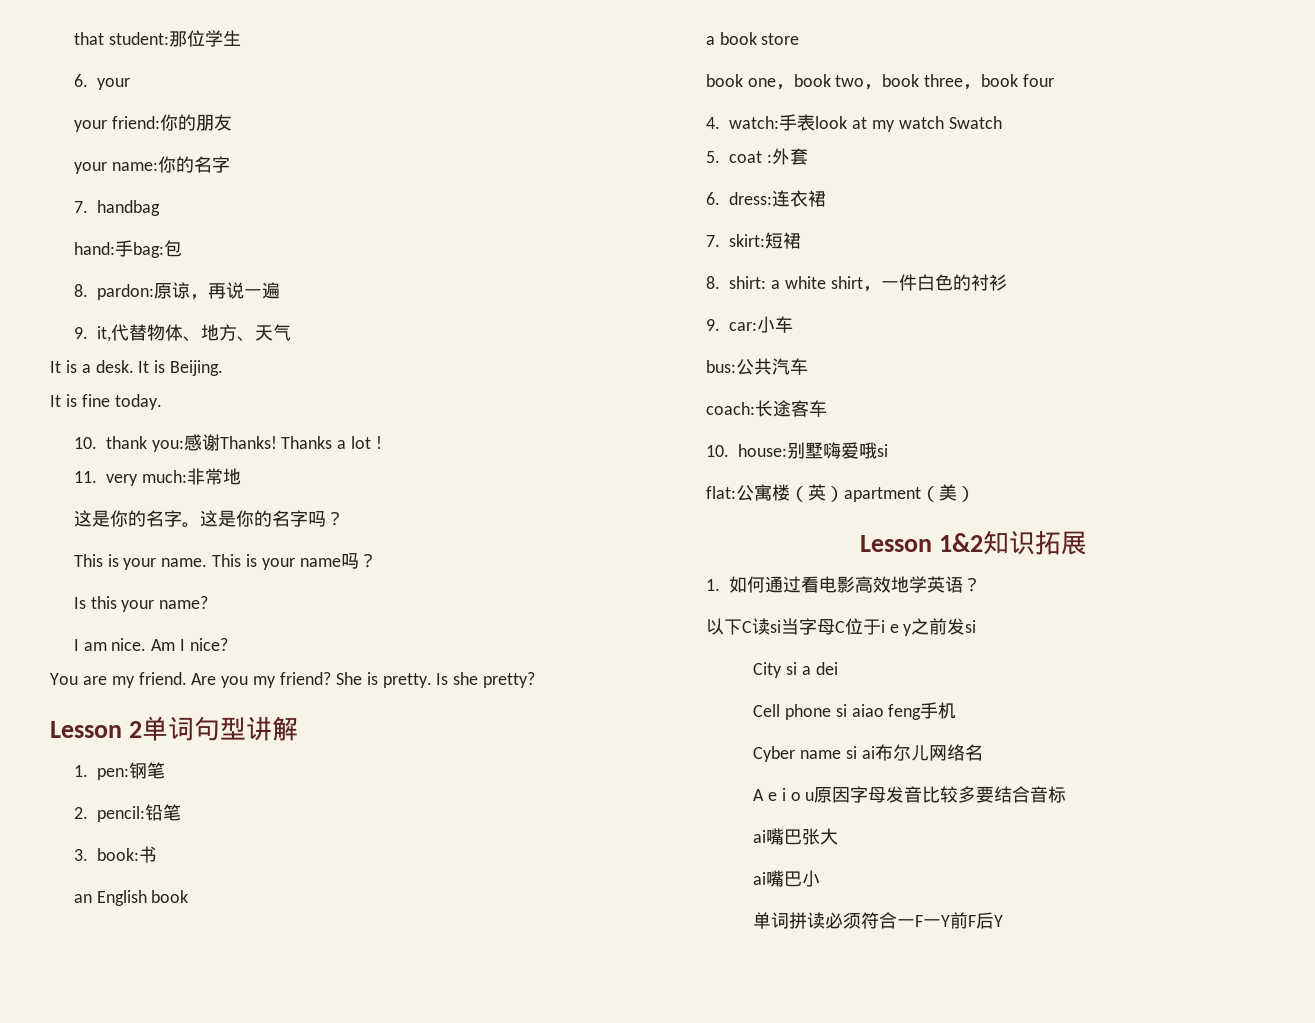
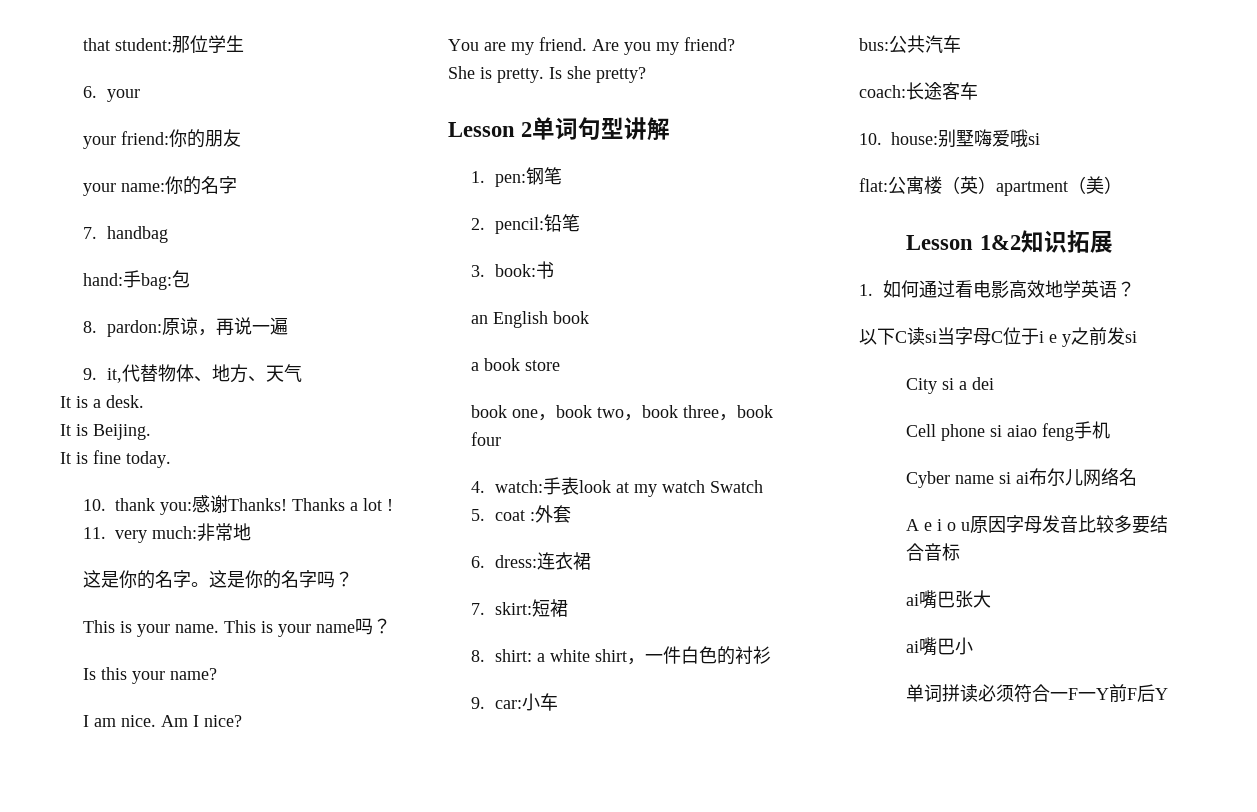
- It is a desk. It is Beijing.
+ It is a desk.
+ It is Beijing.
- Are you my friend? She is pretty.
+ Are you my friend?
+ She is pretty.

